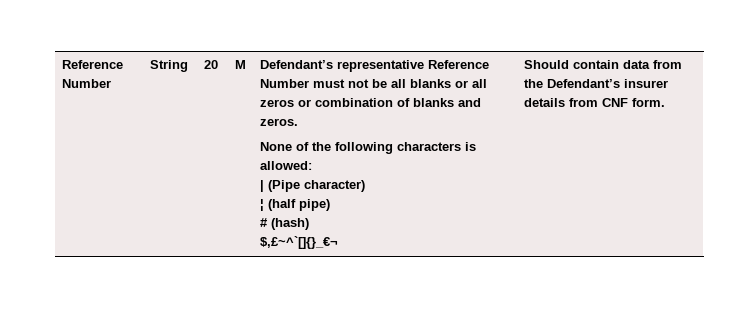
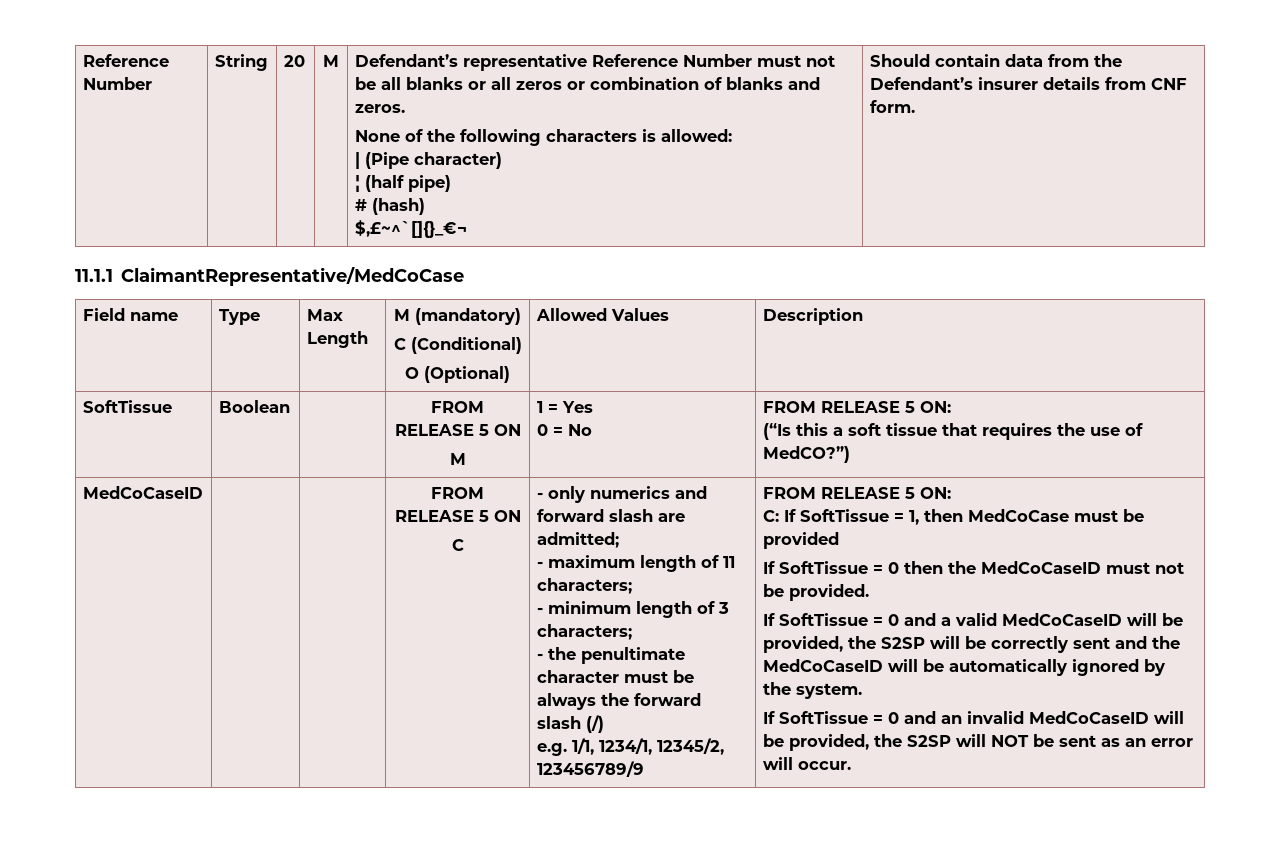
+ 11.1.1 ClaimantRepresentative/MedCoCase
+ Field name | Type | Max Length | M (mandatory)
+ C (Conditional)
+ O (Optional) | Allowed Values | Description
+ SoftTissue | Boolean | | FROM RELEASE 5 ON
+ M | 1 = Yes
+ 0 = No | FROM RELEASE 5 ON:
+ (“Is this a soft tissue that requires the use of MedCO?”)
+ MedCoCaseID | | | FROM RELEASE 5 ON
+ C | - only numerics and forward slash are admitted;
+ - maximum length of 11 characters;
+ - minimum length of 3 characters;
+ - the penultimate character must be always the forward slash (/)
+ e.g. 1/1, 1234/1, 12345/2, 123456789/9 | FROM RELEASE 5 ON:
+ C: If SoftTissue = 1, then MedCoCase must be provided
+ If SoftTissue = 0 then the MedCoCaseID must not be provided.
+ If SoftTissue = 0 and a valid MedCoCaseID will be provided, the S2SP will be correctly sent and the MedCoCaseID will be automatically ignored by the system.
+ If SoftTissue = 0 and an invalid MedCoCaseID will be provided, the S2SP will NOT be sent as an error will occur.

